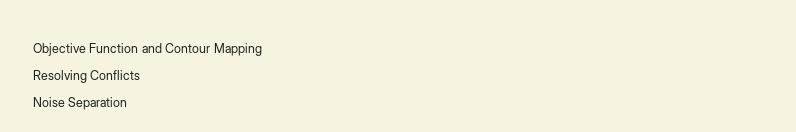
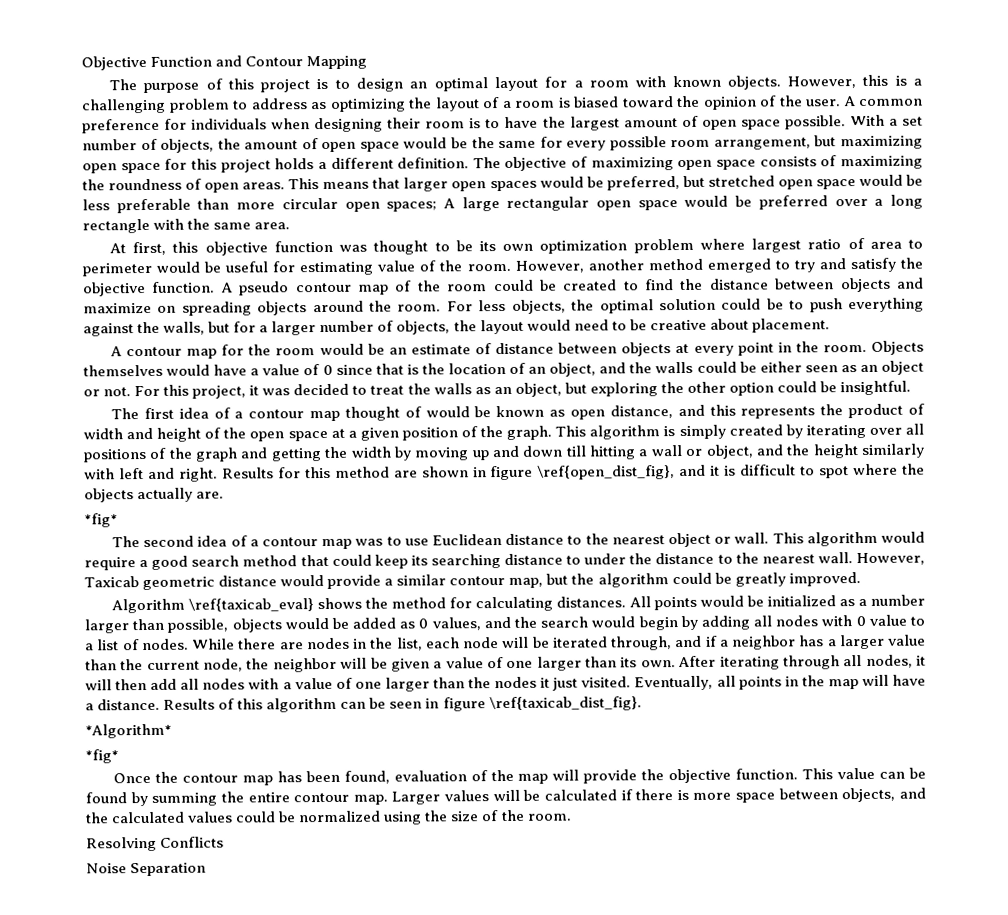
+ The purpose of this project is to design an optimal layout for a room with known objects. However, this is a challenging problem to address as optimizing the layout of a room is biased toward the opinion of the user. A common preference for individuals when designing their room is to have the largest amount of open space possible. With a set number of objects, the amount of open space would be the same for every possible room arrangement, but maximizing open space for this project holds a different definition. The objective of maximizing open space consists of maximizing the roundness of open areas. This means that larger open spaces would be preferred, but stretched open space would be less preferable than more circular open spaces; A large rectangular open space would be preferred over a long rectangle with the same area.
+ At first, this objective function was thought to be its own optimization problem where largest ratio of area to perimeter would be useful for estimating value of the room. However, another method emerged to try and satisfy the objective function. A pseudo contour map of the room could be created to find the distance between objects and maximize on spreading objects around the room. For less objects, the optimal solution could be to push everything against the walls, but for a larger number of objects, the layout would need to be creative about placement.
+ A contour map for the room would be an estimate of distance between objects at every point in the room. Objects themselves would have a value of 0 since that is the location of an object, and the walls could be either seen as an object or not. For this project, it was decided to treat the walls as an object, but exploring the other option could be insightful.
+ The first idea of a contour map thought of would be known as open distance, and this represents the product of width and height of the open space at a given position of the graph. This algorithm is simply created by iterating over all positions of the graph and getting the width by moving up and down till hitting a wall or object, and the height similarly with left and right. Results for this method are shown in figure \ref{open_dist_fig}, and it is difficult to spot where the objects actually are.
+ *fig*
+ The second idea of a contour map was to use Euclidean distance to the nearest object or wall. This algorithm would require a good search method that could keep its searching distance to under the distance to the nearest wall. However, Taxicab geometric distance would provide a similar contour map, but the algorithm could be greatly improved.
+ Algorithm \ref{taxicab_eval} shows the method for calculating distances. All points would be initialized as a number larger than possible, objects would be added as 0 values, and the search would begin by adding all nodes with 0 value to a list of nodes. While there are nodes in the list, each node will be iterated through, and if a neighbor has a larger value than the current node, the neighbor will be given a value of one larger than its own. After iterating through all nodes, it will then add all nodes with a value of one larger than the nodes it just visited. Eventually, all points in the map will have a distance. Results of this algorithm can be seen in figure \ref{taxicab_dist_fig}.
+ *Algorithm*
+ *fig*
+ Once the contour map has been found, evaluation of the map will provide the objective function. This value can be found by summing the entire contour map. Larger values will be calculated if there is more space between objects, and the calculated values could be normalized using the size of the room.

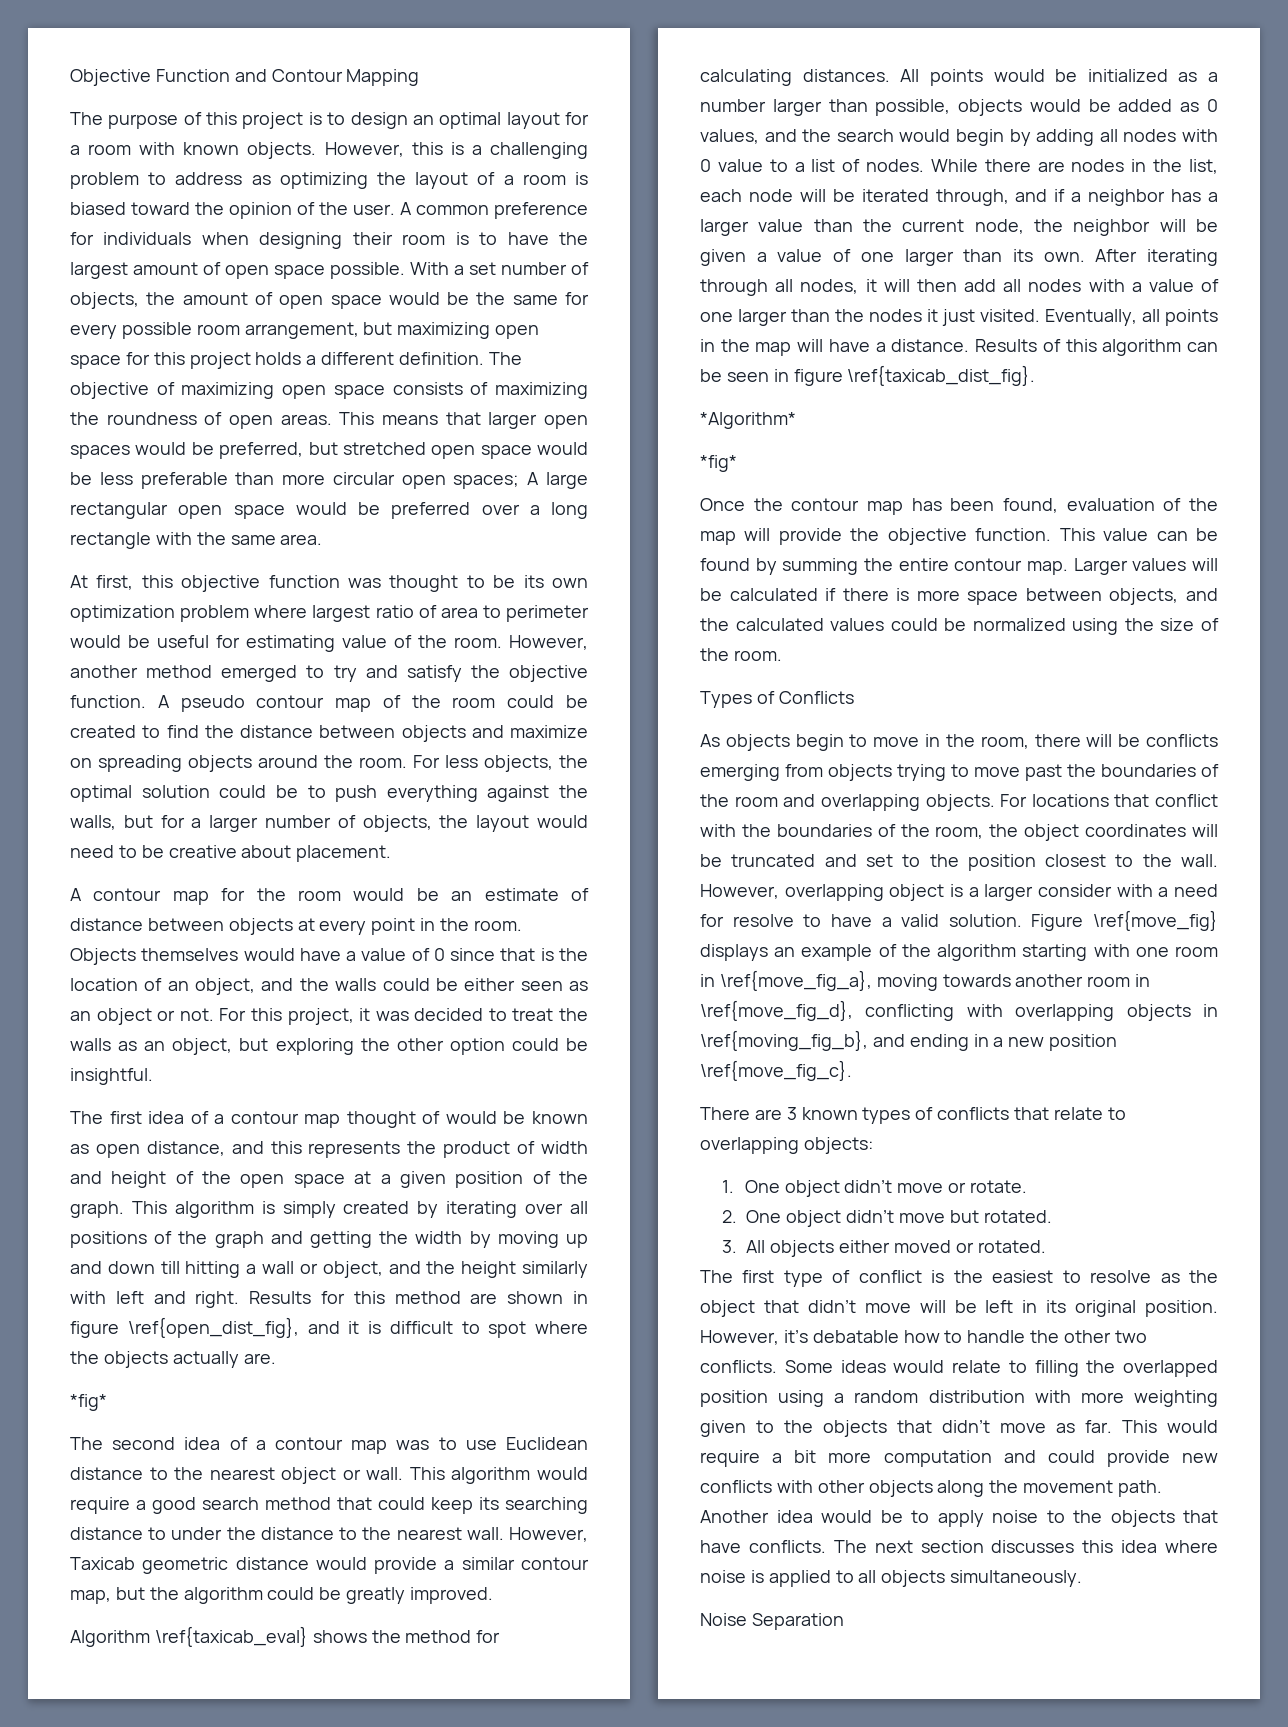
- Resolving Conflicts
+ Types of Conflicts
+ As objects begin to move in the room, there will be conflicts emerging from objects trying to move past the boundaries of the room and overlapping objects. For locations that conflict with the boundaries of the room, the object coordinates will be truncated and set to the position closest to the wall. However, overlapping object is a larger consider with a need for resolve to have a valid solution. Figure \ref{move_fig} displays an example of the algorithm starting with one room in \ref{move_fig_a}, moving towards another room in \ref{move_fig_d}, conflicting with overlapping objects in \ref{moving_fig_b}, and ending in a new position \ref{move_fig_c}.
+ There are 3 known types of conflicts that relate to overlapping objects:
+ 1. One object didn’t move or rotate.
+ 2. One object didn’t move but rotated.
+ 3. All objects either moved or rotated.
+ The first type of conflict is the easiest to resolve as the object that didn’t move will be left in its original position. However, it’s debatable how to handle the other two conflicts. Some ideas would relate to filling the overlapped position using a random distribution with more weighting given to the objects that didn’t move as far. This would require a bit more computation and could provide new conflicts with other objects along the movement path. Another idea would be to apply noise to the objects that have conflicts. The next section discusses this idea where noise is applied to all objects simultaneously.

